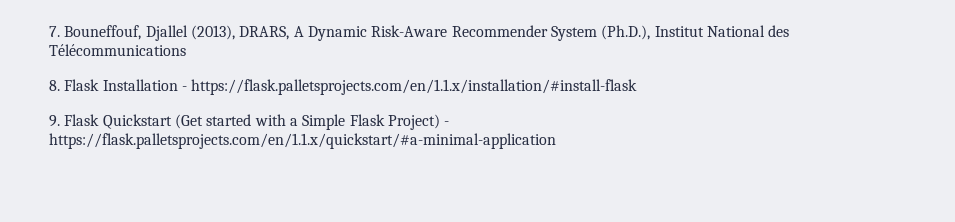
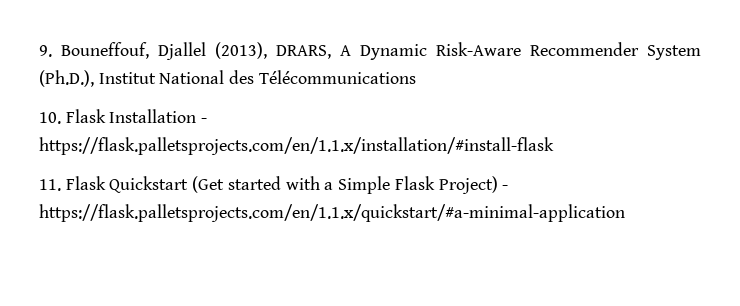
- 7. Bouneffouf, Djallel (2013), DRARS, A Dynamic Risk-Aware Recommender System (Ph.D.), Institut National des Télécommunications
+ 9. Bouneffouf, Djallel (2013), DRARS, A Dynamic Risk-Aware Recommender System (Ph.D.), Institut National des Télécommunications
- 8. Flask Installation - https://flask.palletsprojects.com/en/1.1.x/installation/#install-flask
+ 10. Flask Installation - https://flask.palletsprojects.com/en/1.1.x/installation/#install-flask
- 9. Flask Quickstart (Get started with a Simple Flask Project) - https://flask.palletsprojects.com/en/1.1.x/quickstart/#a-minimal-application
+ 11. Flask Quickstart (Get started with a Simple Flask Project) - https://flask.palletsprojects.com/en/1.1.x/quickstart/#a-minimal-application

